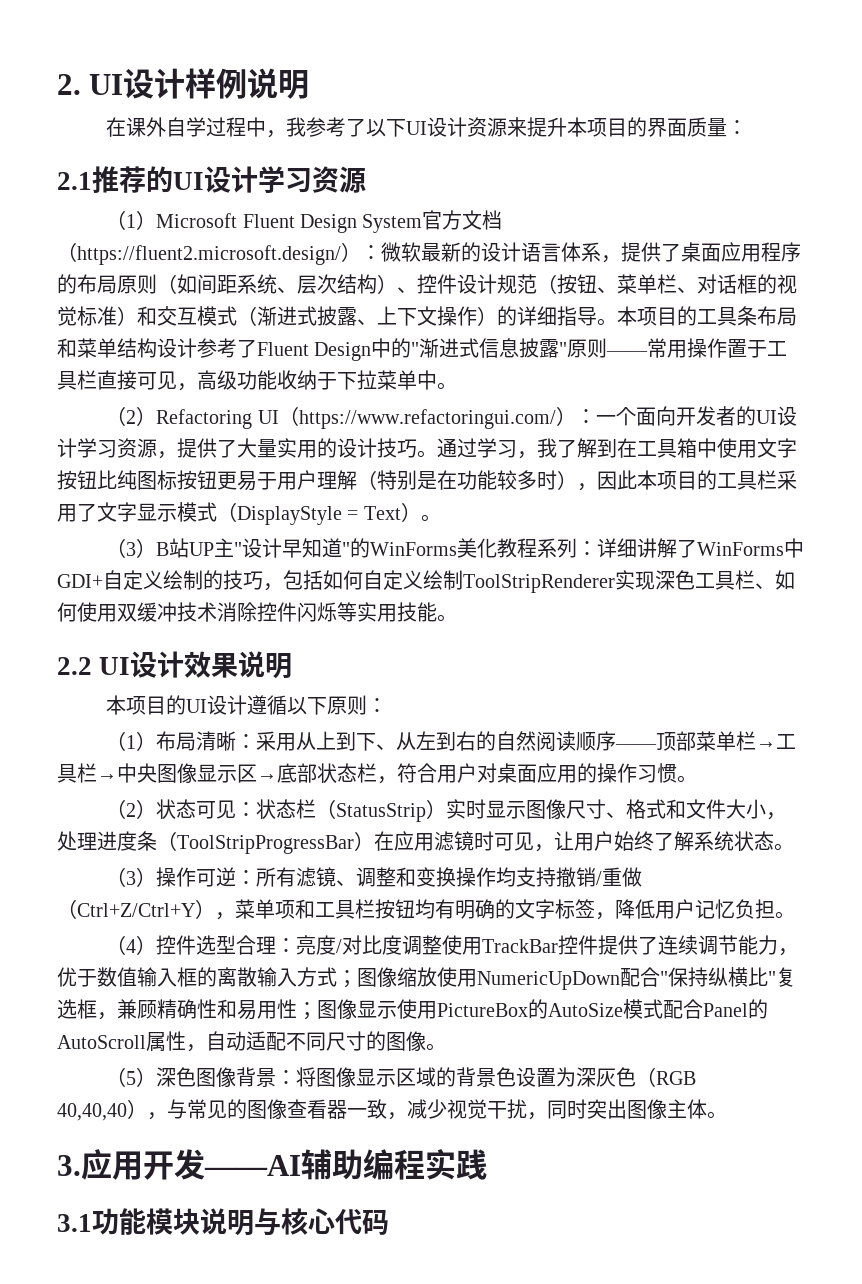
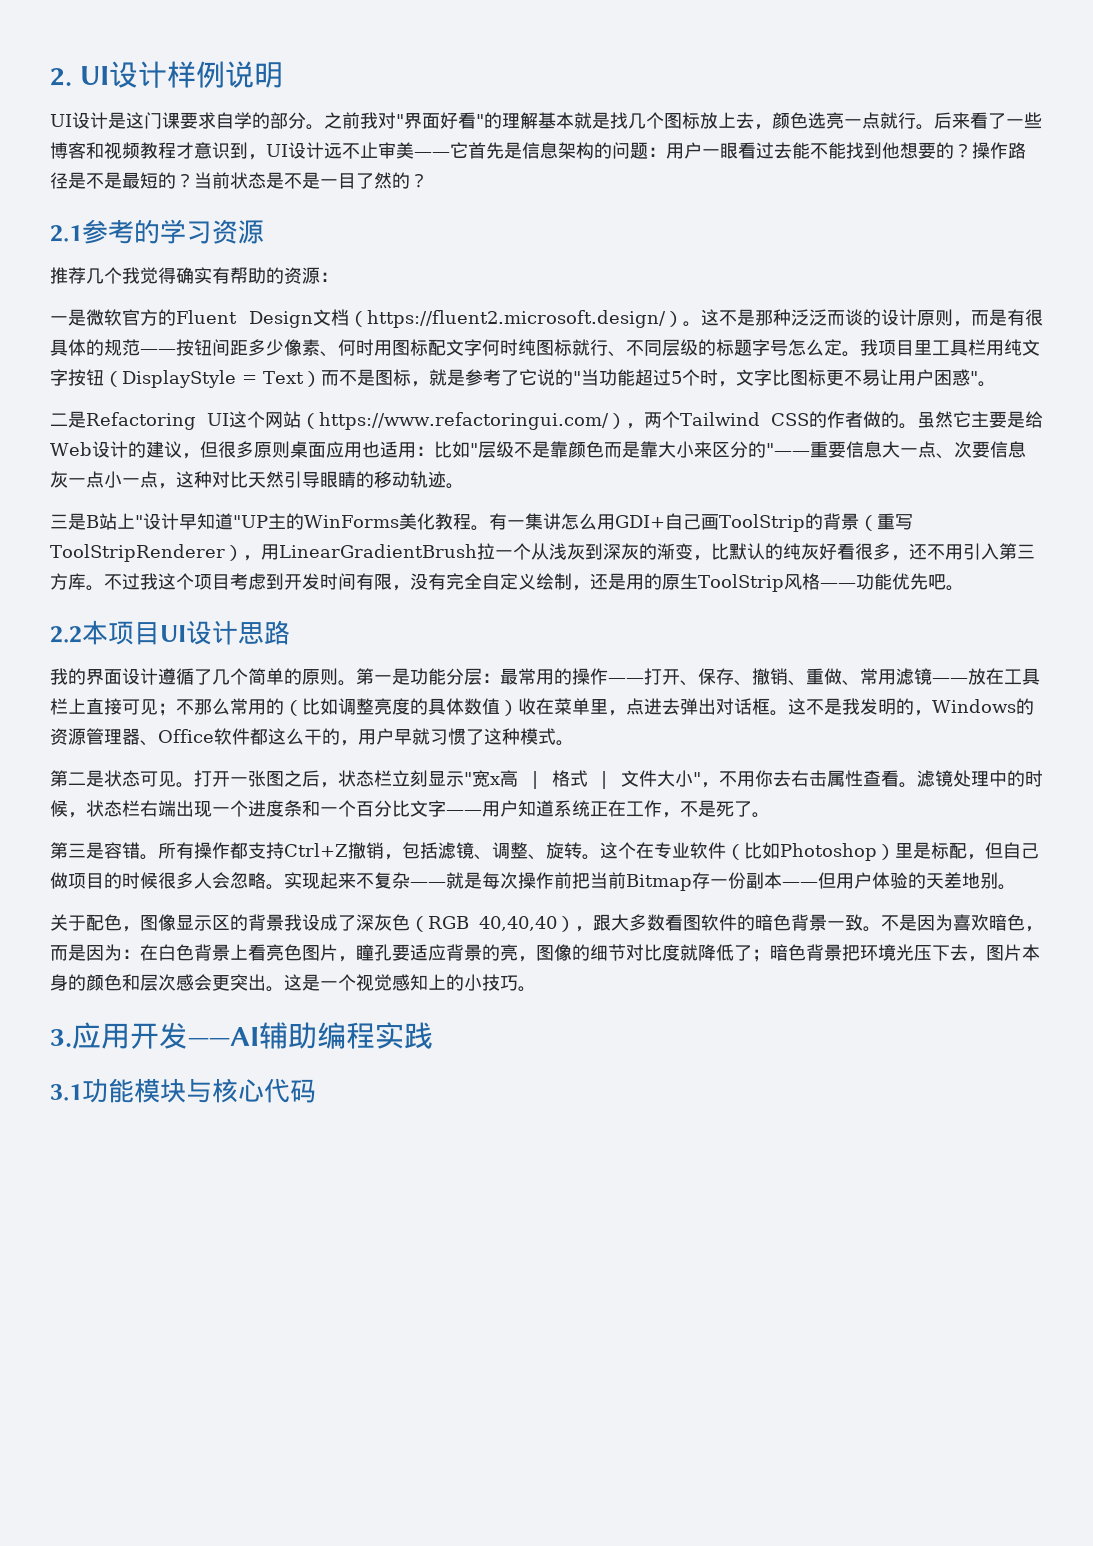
- 在课外自学过程中，我参考了以下UI设计资源来提升本项目的界面质量：
- 2.1推荐的UI设计学习资源
- （1）Microsoft Fluent Design System官方文档（https://fluent2.microsoft.design/）：微软最新的设计语言体系，提供了桌面应用程序的布局原则（如间距系统、层次结构）、控件设计规范（按钮、菜单栏、对话框的视觉标准）和交互模式（渐进式披露、上下文操作）的详细指导。本项目的工具条布局和菜单结构设计参考了Fluent Design中的"渐进式信息披露"原则——常用操作置于工具栏直接可见，高级功能收纳于下拉菜单中。
- （2）Refactoring UI（https://www.refactoringui.com/）：一个面向开发者的UI设计学习资源，提供了大量实用的设计技巧。通过学习，我了解到在工具箱中使用文字按钮比纯图标按钮更易于用户理解（特别是在功能较多时），因此本项目的工具栏采用了文字显示模式（DisplayStyle = Text）。
- （3）B站UP主"设计早知道"的WinForms美化教程系列：详细讲解了WinForms中GDI+自定义绘制的技巧，包括如何自定义绘制ToolStripRenderer实现深色工具栏、如何使用双缓冲技术消除控件闪烁等实用技能。
+ UI设计是这门课要求自学的部分。之前我对"界面好看"的理解基本就是找几个图标放上去，颜色选亮一点就行。后来看了一些博客和视频教程才意识到，UI设计远不止审美——它首先是信息架构的问题：用户一眼看过去能不能找到他想要的？操作路径是不是最短的？当前状态是不是一目了然的？
+ 2.1参考的学习资源
+ 推荐几个我觉得确实有帮助的资源：
+ 一是微软官方的Fluent Design文档（https://fluent2.microsoft.design/）。这不是那种泛泛而谈的设计原则，而是有很具体的规范——按钮间距多少像素、何时用图标配文字何时纯图标就行、不同层级的标题字号怎么定。我项目里工具栏用纯文字按钮（DisplayStyle = Text）而不是图标，就是参考了它说的"当功能超过5个时，文字比图标更不易让用户困惑"。
+ 二是Refactoring UI这个网站（https://www.refactoringui.com/），两个Tailwind CSS的作者做的。虽然它主要是给Web设计的建议，但很多原则桌面应用也适用：比如"层级不是靠颜色而是靠大小来区分的"——重要信息大一点、次要信息灰一点小一点，这种对比天然引导眼睛的移动轨迹。
+ 三是B站上"设计早知道"UP主的WinForms美化教程。有一集讲怎么用GDI+自己画ToolStrip的背景（重写ToolStripRenderer），用LinearGradientBrush拉一个从浅灰到深灰的渐变，比默认的纯灰好看很多，还不用引入第三方库。不过我这个项目考虑到开发时间有限，没有完全自定义绘制，还是用的原生ToolStrip风格——功能优先吧。
- 2.2 UI设计效果说明
- 本项目的UI设计遵循以下原则：
- （1）布局清晰：采用从上到下、从左到右的自然阅读顺序——顶部菜单栏→工具栏→中央图像显示区→底部状态栏，符合用户对桌面应用的操作习惯。
- （2）状态可见：状态栏（StatusStrip）实时显示图像尺寸、格式和文件大小，处理进度条（ToolStripProgressBar）在应用滤镜时可见，让用户始终了解系统状态。
- （3）操作可逆：所有滤镜、调整和变换操作均支持撤销/重做（Ctrl+Z/Ctrl+Y），菜单项和工具栏按钮均有明确的文字标签，降低用户记忆负担。
- （4）控件选型合理：亮度/对比度调整使用TrackBar控件提供了连续调节能力，优于数值输入框的离散输入方式；图像缩放使用NumericUpDown配合"保持纵横比"复选框，兼顾精确性和易用性；图像显示使用PictureBox的AutoSize模式配合Panel的AutoScroll属性，自动适配不同尺寸的图像。
- （5）深色图像背景：将图像显示区域的背景色设置为深灰色（RGB 40,40,40），与常见的图像查看器一致，减少视觉干扰，同时突出图像主体。
+ 2.2本项目UI设计思路
+ 我的界面设计遵循了几个简单的原则。第一是功能分层：最常用的操作——打开、保存、撤销、重做、常用滤镜——放在工具栏上直接可见；不那么常用的（比如调整亮度的具体数值）收在菜单里，点进去弹出对话框。这不是我发明的，Windows的资源管理器、Office软件都这么干的，用户早就习惯了这种模式。
+ 第二是状态可见。打开一张图之后，状态栏立刻显示"宽x高 | 格式 | 文件大小"，不用你去右击属性查看。滤镜处理中的时候，状态栏右端出现一个进度条和一个百分比文字——用户知道系统正在工作，不是死了。
+ 第三是容错。所有操作都支持Ctrl+Z撤销，包括滤镜、调整、旋转。这个在专业软件（比如Photoshop）里是标配，但自己做项目的时候很多人会忽略。实现起来不复杂——就是每次操作前把当前Bitmap存一份副本——但用户体验的天差地别。
+ 关于配色，图像显示区的背景我设成了深灰色（RGB 40,40,40），跟大多数看图软件的暗色背景一致。不是因为喜欢暗色，而是因为：在白色背景上看亮色图片，瞳孔要适应背景的亮，图像的细节对比度就降低了；暗色背景把环境光压下去，图片本身的颜色和层次感会更突出。这是一个视觉感知上的小技巧。
- 3.1功能模块说明与核心代码
+ 3.1功能模块与核心代码

